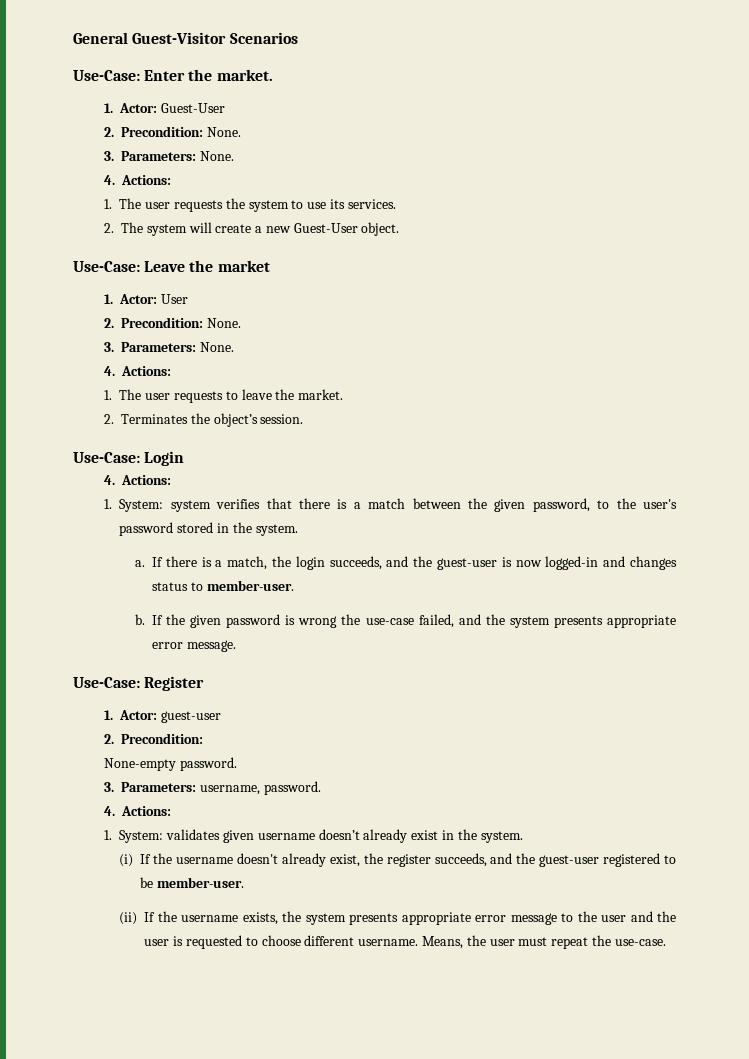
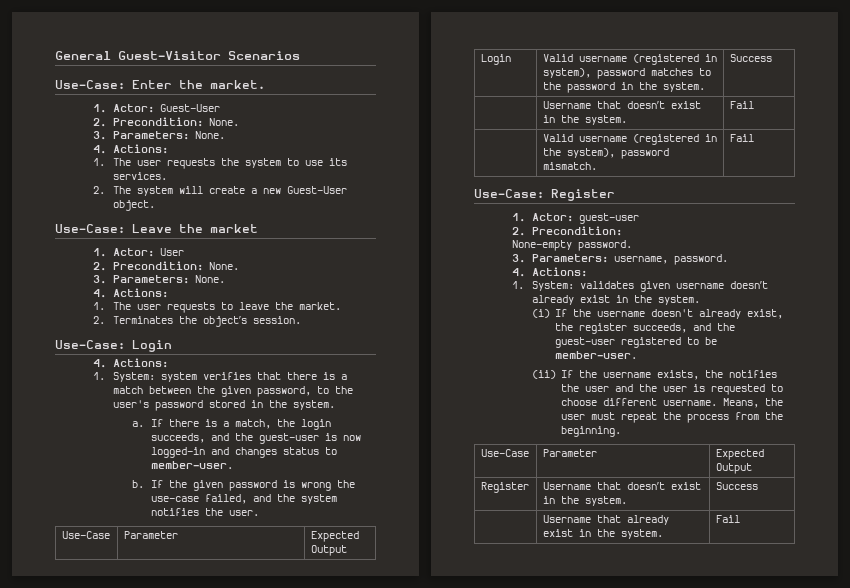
- If the given password is wrong the use-case failed, and the system presents appropriate error message.
+ If the given password is wrong the use-case failed, and the system notifies the user.
+ Use-Case | Parameter | Expected Output
+ Login | Valid username (registered in system), password matches to the password in the system. | Success
+ | Username that doesn’t exist in the system. | Fail
+ | Valid username (registered in the system), password mismatch. | Fail
- (ii) If the username exists, the system presents appropriate error message to the user and the user is requested to choose different username.
+ (ii) If the username exists, the notifies the user and the user is requested to choose different username.
- Means, the user must repeat the use-case.
+ Means, the user must repeat the process from the beginning.
+ Use-Case | Parameter | Expected Output
+ Register | Username that doesn’t exist in the system. | Success
+ | Username that already exist in the system. | Fail

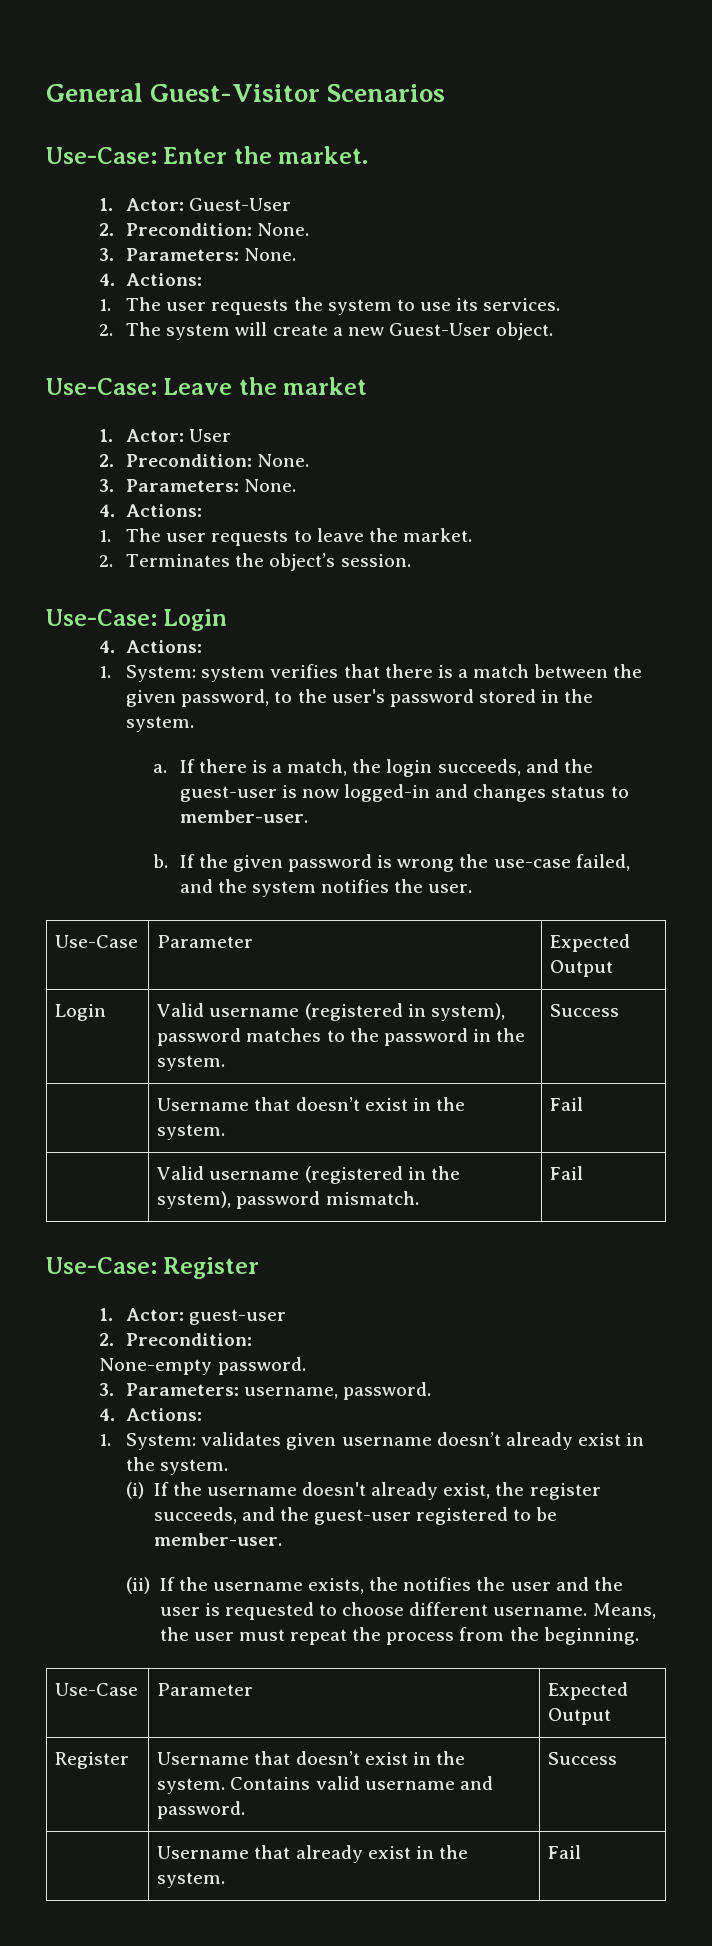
- Register | Username that doesn’t exist in the system. | Success
+ Register | Username that doesn’t exist in the system. Contains valid username and password. | Success

